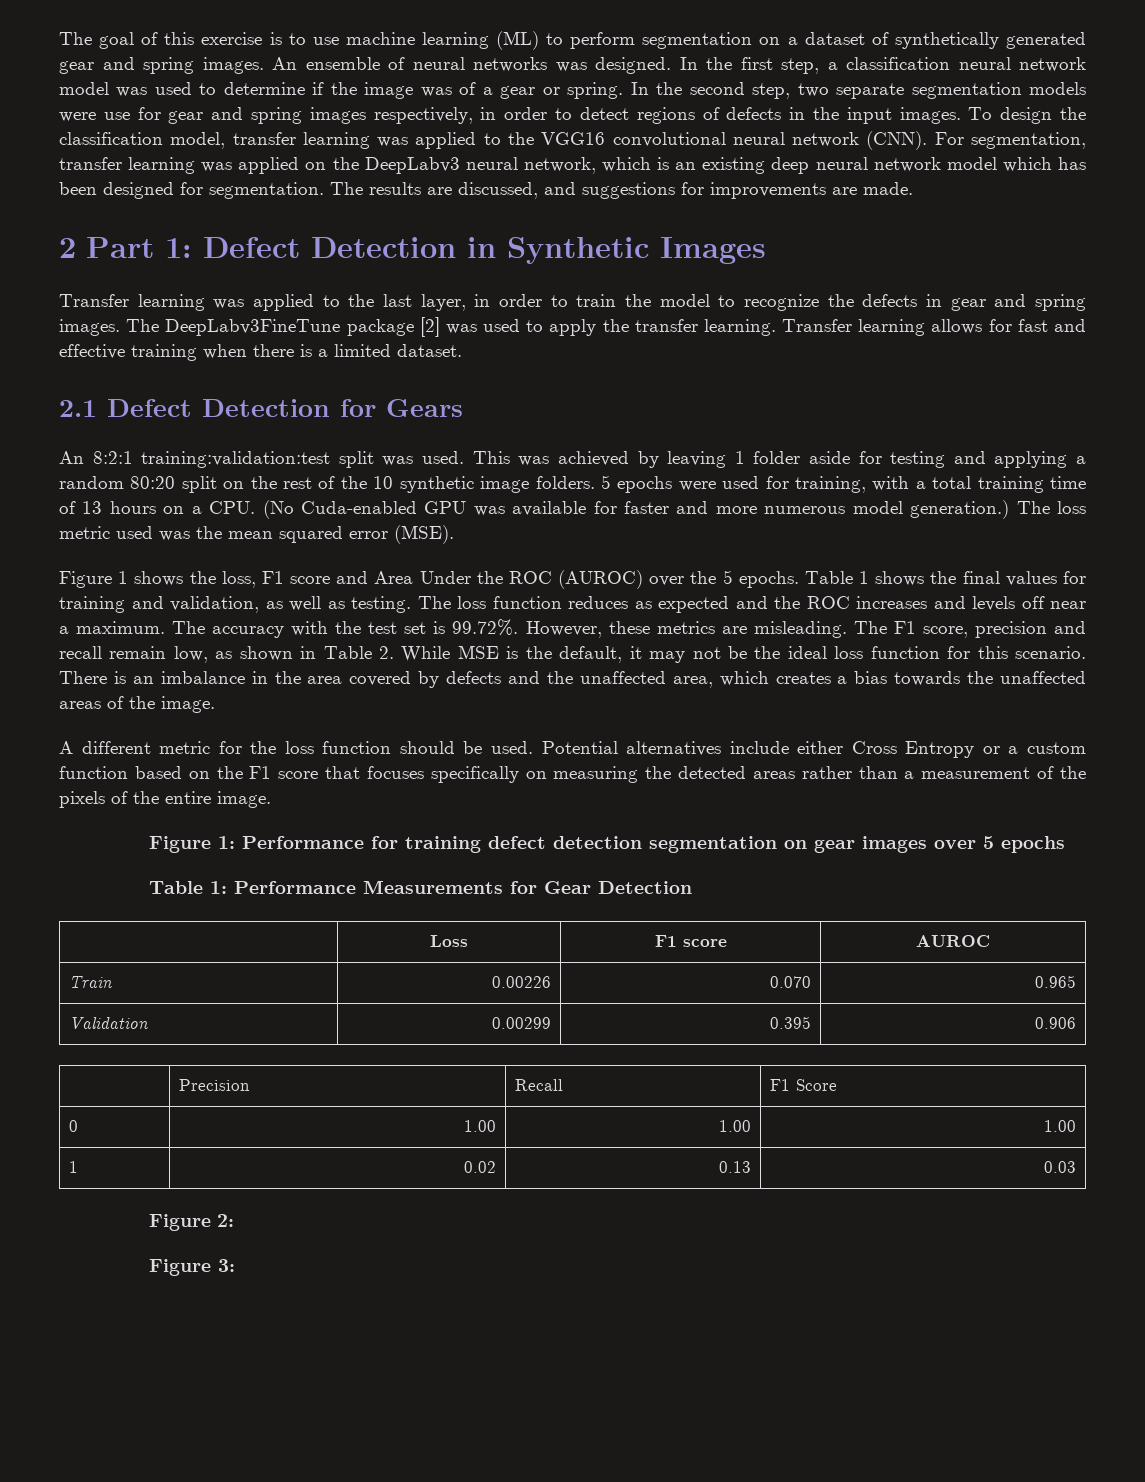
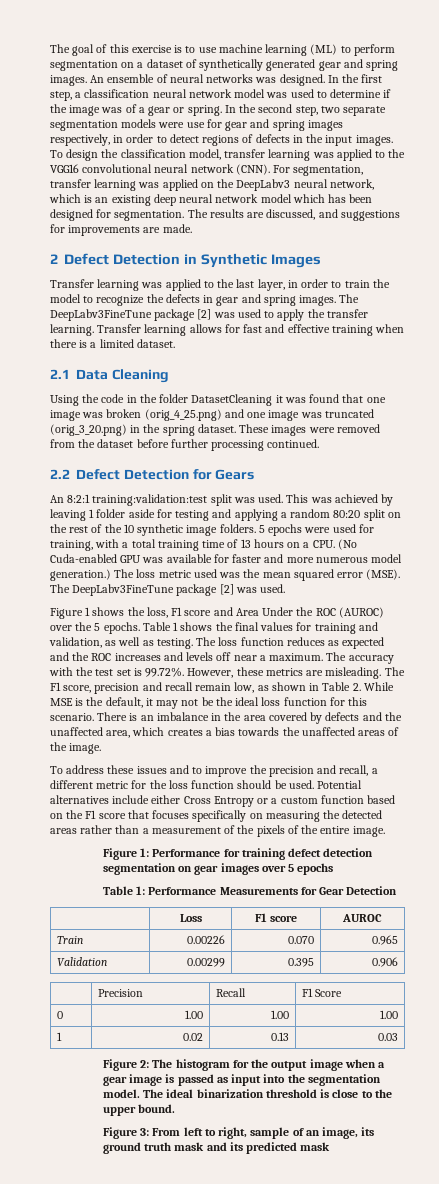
- 2 Part 1: Defect Detection in Synthetic Images
+ 2 Defect Detection in Synthetic Images
- 2.1 Defect Detection for Gears
+ 2.1 Data Cleaning
+ Using the code in the folder DatasetCleaning it was found that one image was broken (orig_4_25.png) and one image was truncated (orig_3_20.png) in the spring dataset. These images were removed from the dataset before further processing continued.
+ 2.2 Defect Detection for Gears
+ The DeepLabv3FineTune package [2] was used.
- A different metric for the loss function should be used.
+ To address these issues and to improve the precision and recall, a different metric for the loss function should be used.
- Figure 2:
- Figure 3:
+ Figure 2: The histogram for the output image when a gear image is passed as input into the segmentation model. The ideal binarization threshold is close to the upper bound.
+ Figure 3: From left to right, sample of an image, its ground truth mask and its predicted mask

